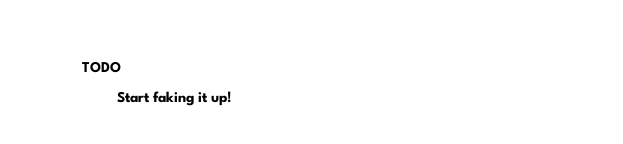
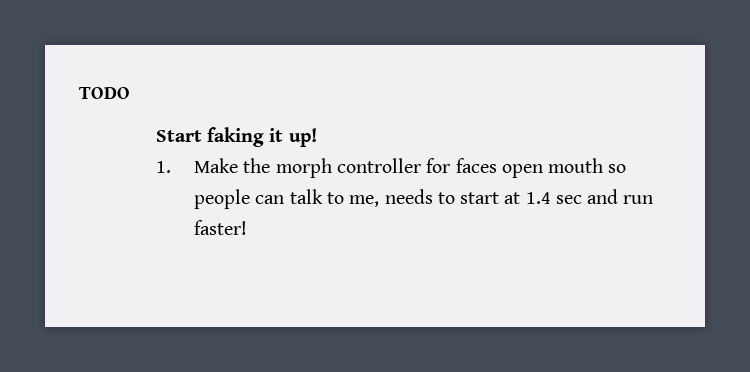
+ 1. Make the morph controller for faces open mouth so people can talk to me, needs to start at 1.4 sec and run faster!

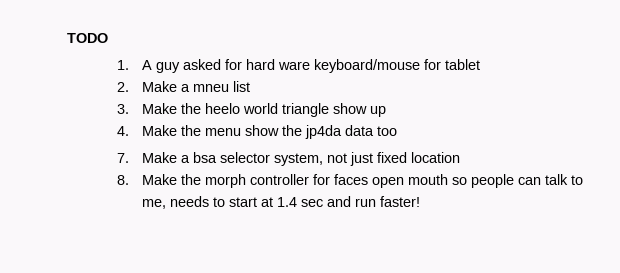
- Start faking it up!
- 1. Make the morph controller for faces open mouth so people can talk to me, needs to start at 1.4 sec and run faster!
+ 1. A guy asked for hard ware keyboard/mouse for tablet
+ 2. Make a mneu list
+ 3. Make the heelo world triangle show up
+ 4. Make the menu show the jp4da data too
+ 7. Make a bsa selector system, not just fixed location
+ 8. Make the morph controller for faces open mouth so people can talk to me, needs to start at 1.4 sec and run faster!

